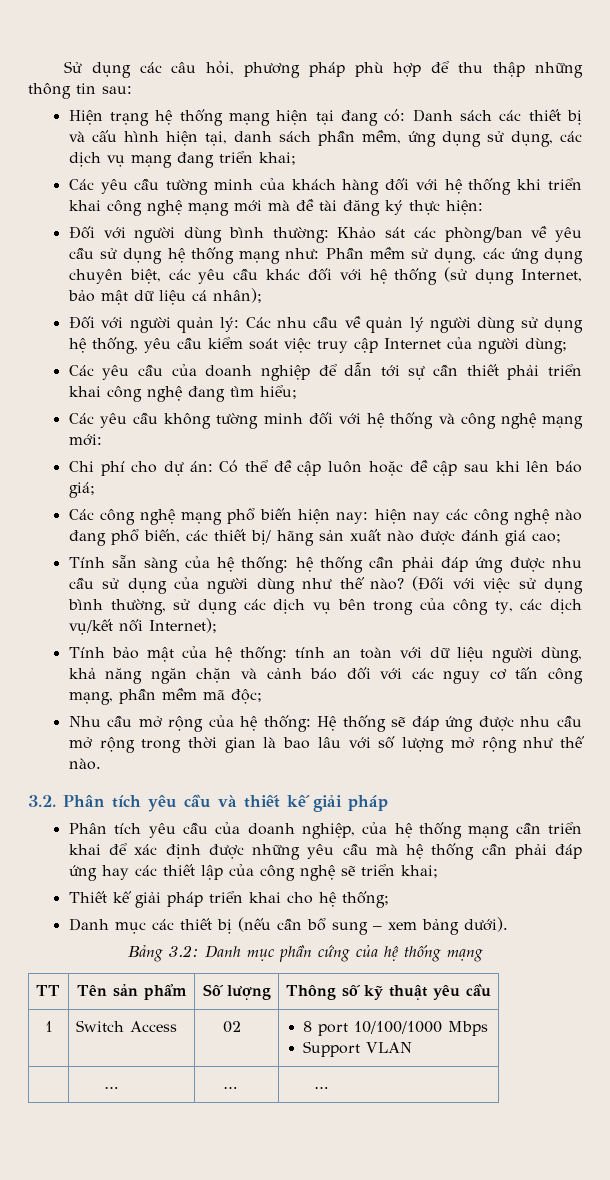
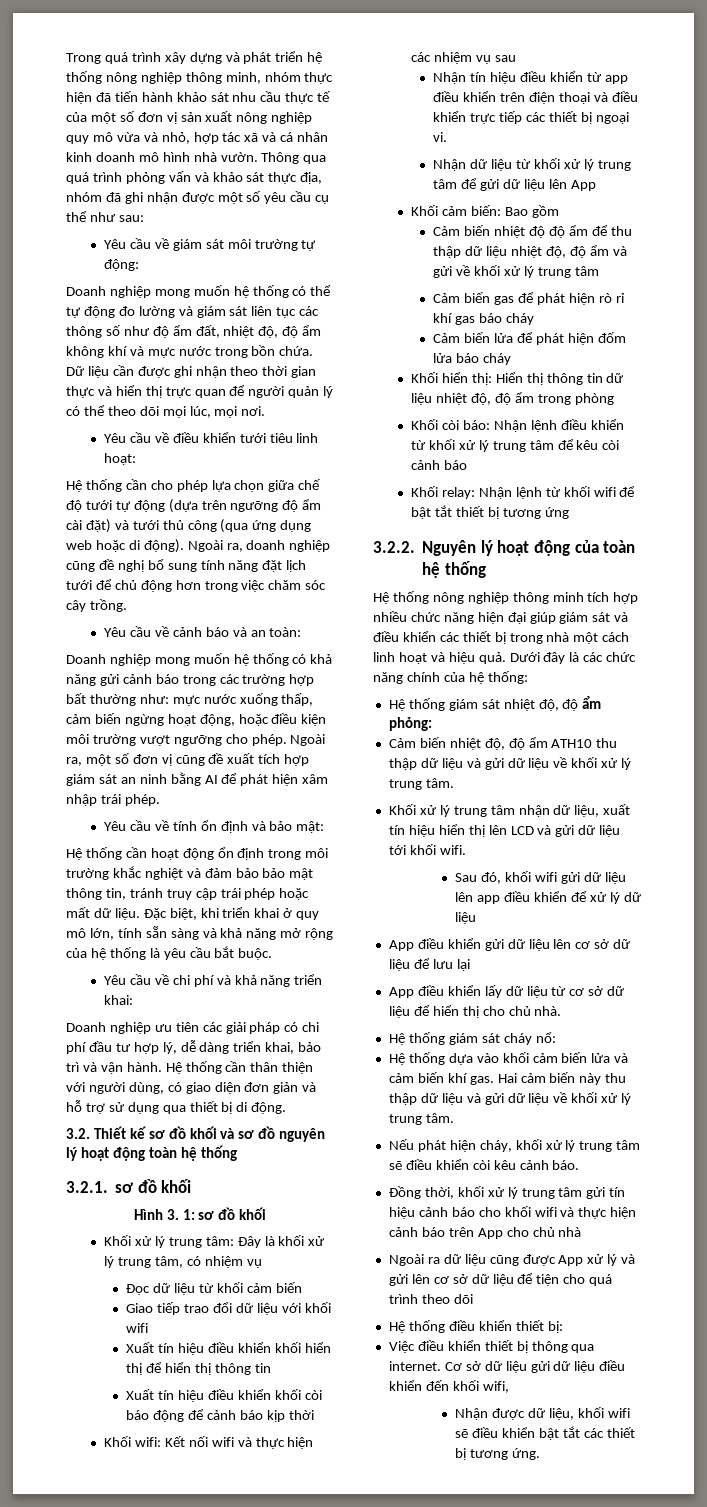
- Sử dụng các câu hỏi, phương pháp phù hợp để thu thập những thông tin sau:
- Hiện trạng hệ thống mạng hiện tại đang có: Danh sách các thiết bị và cấu hình hiện tại, danh sách phần mềm, ứng dụng sử dụng, các dịch vụ mạng đang triển khai;
- Các yêu cầu tường minh của khách hàng đối với hệ thống khi triển khai công nghệ mạng mới mà đề tài đăng ký thực hiện:
- Đối với người dùng bình thường: Khảo sát các phòng/ban về yêu cầu sử dụng hệ thống mạng như: Phần mềm sử dụng, các ứng dụng chuyên biệt, các yêu cầu khác đối với hệ thống (sử dụng Internet, bảo mật dữ liệu cá nhân);
- Đối với người quản lý: Các nhu cầu về quản lý người dùng sử dụng hệ thống, yêu cầu kiểm soát việc truy cập Internet của người dùng;
- Các yêu cầu của doanh nghiệp để dẫn tới sự cần thiết phải triển khai công nghệ đang tìm hiểu;
- Các yêu cầu không tường minh đối với hệ thống và công nghệ mạng mới:
- Chi phí cho dự án: Có thể đề cập luôn hoặc đề cập sau khi lên báo giá;
- Các công nghệ mạng phổ biến hiện nay: hiện nay các công nghệ nào đang phổ biến, các thiết bị/ hãng sản xuất nào được đánh giá cao;
- Tính sẵn sàng của hệ thống: hệ thống cần phải đáp ứng được nhu cầu sử dụng của người dùng như thế nào? (Đối với việc sử dụng bình thường, sử dụng các dịch vụ bên trong của công ty, các dịch vụ/kết nối Internet);
- Tính bảo mật của hệ thống: tính an toàn với dữ liệu người dùng, khả năng ngăn chặn và cảnh báo đối với các nguy cơ tấn công mạng, phần mềm mã độc;
- Nhu cầu mở rộng của hệ thống: Hệ thống sẽ đáp ứng được nhu cầu mở rộng trong thời gian là bao lâu với số lượng mở rộng như thế nào.
- 3.2. Phân tích yêu cầu và thiết kế giải pháp
- Phân tích yêu cầu của doanh nghiệp, của hệ thống mạng cần triển khai để xác định được những yêu cầu mà hệ thống cần phải đáp ứng hay các thiết lập của công nghệ sẽ triển khai;
- Thiết kế giải pháp triển khai cho hệ thống;
- Danh mục các thiết bị (nếu cần bổ sung – xem bảng dưới).
- Bảng 3.2: Danh mục phần cứng của hệ thống mạng
- TT | Tên sản phẩm | Số lượng | Thông số kỹ thuật yêu cầu
- 1 | Switch Access | 02 | 8 port 10/100/1000 Mbps
- Support VLAN
- | … | … | …
+ Trong quá trình xây dựng và phát triển hệ thống nông nghiệp thông minh, nhóm thực hiện đã tiến hành khảo sát nhu cầu thực tế của một số đơn vị sản xuất nông nghiệp quy mô vừa và nhỏ, hợp tác xã và cá nhân kinh doanh mô hình nhà vườn. Thông qua quá trình phỏng vấn và khảo sát thực địa, nhóm đã ghi nhận được một số yêu cầu cụ thể như sau:
+ Yêu cầu về giám sát môi trường tự động:
+ Doanh nghiệp mong muốn hệ thống có thể tự động đo lường và giám sát liên tục các thông số như độ ẩm đất, nhiệt độ, độ ẩm không khí và mực nước trong bồn chứa. Dữ liệu cần được ghi nhận theo thời gian thực và hiển thị trực quan để người quản lý có thể theo dõi mọi lúc, mọi nơi.
+ Yêu cầu về điều khiển tưới tiêu linh hoạt:
+ Hệ thống cần cho phép lựa chọn giữa chế độ tưới tự động (dựa trên ngưỡng độ ẩm cài đặt) và tưới thủ công (qua ứng dụng web hoặc di động). Ngoài ra, doanh nghiệp cũng đề nghị bổ sung tính năng đặt lịch tưới để chủ động hơn trong việc chăm sóc cây trồng.
+ Yêu cầu về cảnh báo và an toàn:
+ Doanh nghiệp mong muốn hệ thống có khả năng gửi cảnh báo trong các trường hợp bất thường như: mực nước xuống thấp, cảm biến ngừng hoạt động, hoặc điều kiện môi trường vượt ngưỡng cho phép. Ngoài ra, một số đơn vị cũng đề xuất tích hợp giám sát an ninh bằng AI để phát hiện xâm nhập trái phép.
+ Yêu cầu về tính ổn định và bảo mật:
+ Hệ thống cần hoạt động ổn định trong môi trường khắc nghiệt và đảm bảo bảo mật thông tin, tránh truy cập trái phép hoặc mất dữ liệu. Đặc biệt, khi triển khai ở quy mô lớn, tính sẵn sàng và khả năng mở rộng của hệ thống là yêu cầu bắt buộc.
+ Yêu cầu về chi phí và khả năng triển khai:
+ Doanh nghiệp ưu tiên các giải pháp có chi phí đầu tư hợp lý, dễ dàng triển khai, bảo trì và vận hành. Hệ thống cần thân thiện với người dùng, có giao diện đơn giản và hỗ trợ sử dụng qua thiết bị di động.
+ 3.2. Thiết kế sơ đồ khối và sơ đồ nguyên lý hoạt động toàn hệ thống
+ 3.2.1. sơ đồ khối
+ Hình 3. 1: sơ đồ khối
+ Khối xử lý trung tâm: Đây là khối xử lý trung tâm, có nhiệm vụ
+ Đọc dữ liệu từ khối cảm biến
+ Giao tiếp trao đổi dữ liệu với khối wifi
+ Xuất tín hiệu điều khiển khối hiển thị để hiển thị thông tin
+ Xuất tín hiệu điều khiển khối còi báo động để cảnh báo kịp thời
+ Khối wifi: Kết nối wifi và thực hiện các nhiệm vụ sau
+ Nhận tín hiệu điều khiển từ app điều khiển trên điện thoại và điều khiển trực tiếp các thiết bị ngoại vi.
+ Nhận dữ liệu từ khối xử lý trung tâm để gửi dữ liệu lên App
+ Khối cảm biến: Bao gồm
+ Cảm biến nhiệt độ độ ẩm để thu thập dữ liệu nhiệt độ, độ ẩm và gửi về khối xử lý trung tâm
+ Cảm biến gas để phát hiện rò rỉ khí gas báo cháy
+ Cảm biến lửa để phát hiện đốm lửa báo cháy
+ Khối hiển thị: Hiển thị thông tin dữ liệu nhiệt độ, độ ẩm trong phòng
+ Khối còi báo: Nhận lệnh điều khiển từ khối xử lý trung tâm để kêu còi cảnh báo
+ Khối relay: Nhận lệnh từ khối wifi để bật tắt thiết bị tương ứng
+ 3.2.2. Nguyên lý hoạt động của toàn hệ thống
+ Hệ thống nông nghiệp thông minh tích hợp nhiều chức năng hiện đại giúp giám sát và điều khiển các thiết bị trong nhà một cách linh hoạt và hiệu quả. Dưới đây là các chức năng chính của hệ thống:
+ Hệ thống giám sát nhiệt độ, độ ẩm phỏng:
+ Cảm biến nhiệt độ, độ ẩm ATH10 thu thập dữ liệu và gửi dữ liệu về khối xử lý trung tâm.
+ Khối xử lý trung tâm nhận dữ liệu, xuất tín hiệu hiển thị lên LCD và gửi dữ liệu tới khối wifi.
+ Sau đó, khối wifi gửi dữ liệu lên app điều khiển để xử lý dữ liệu
+ App điều khiển gửi dữ liệu lên cơ sở dữ liệu để lưu lại
+ App điều khiển lấy dữ liệu từ cơ sở dữ liệu để hiển thị cho chủ nhà.
+ Hệ thống giám sát cháy nổ:
+ Hệ thống dựa vào khối cảm biến lửa và cảm biến khí gas. Hai cảm biến này thu thập dữ liệu và gửi dữ liệu về khối xử lý trung tâm.
+ Nếu phát hiện cháy, khối xử lý trung tâm sẽ điều khiển còi kêu cảnh báo.
+ Đồng thời, khối xử lý trung tâm gửi tín hiệu cảnh báo cho khối wifi và thực hiện cảnh báo trên App cho chủ nhà
+ Ngoài ra dữ liệu cũng được App xử lý và gửi lên cơ sở dữ liệu để tiện cho quá trình theo dõi
+ Hệ thống điều khiển thiết bị:
+ Việc điều khiển thiết bị thông qua internet. Cơ sở dữ liệu gửi dữ liệu điều khiển đến khối wifi,
+ Nhận được dữ liệu, khối wifi sẽ điều khiển bật tắt các thiết bị tương ứng.

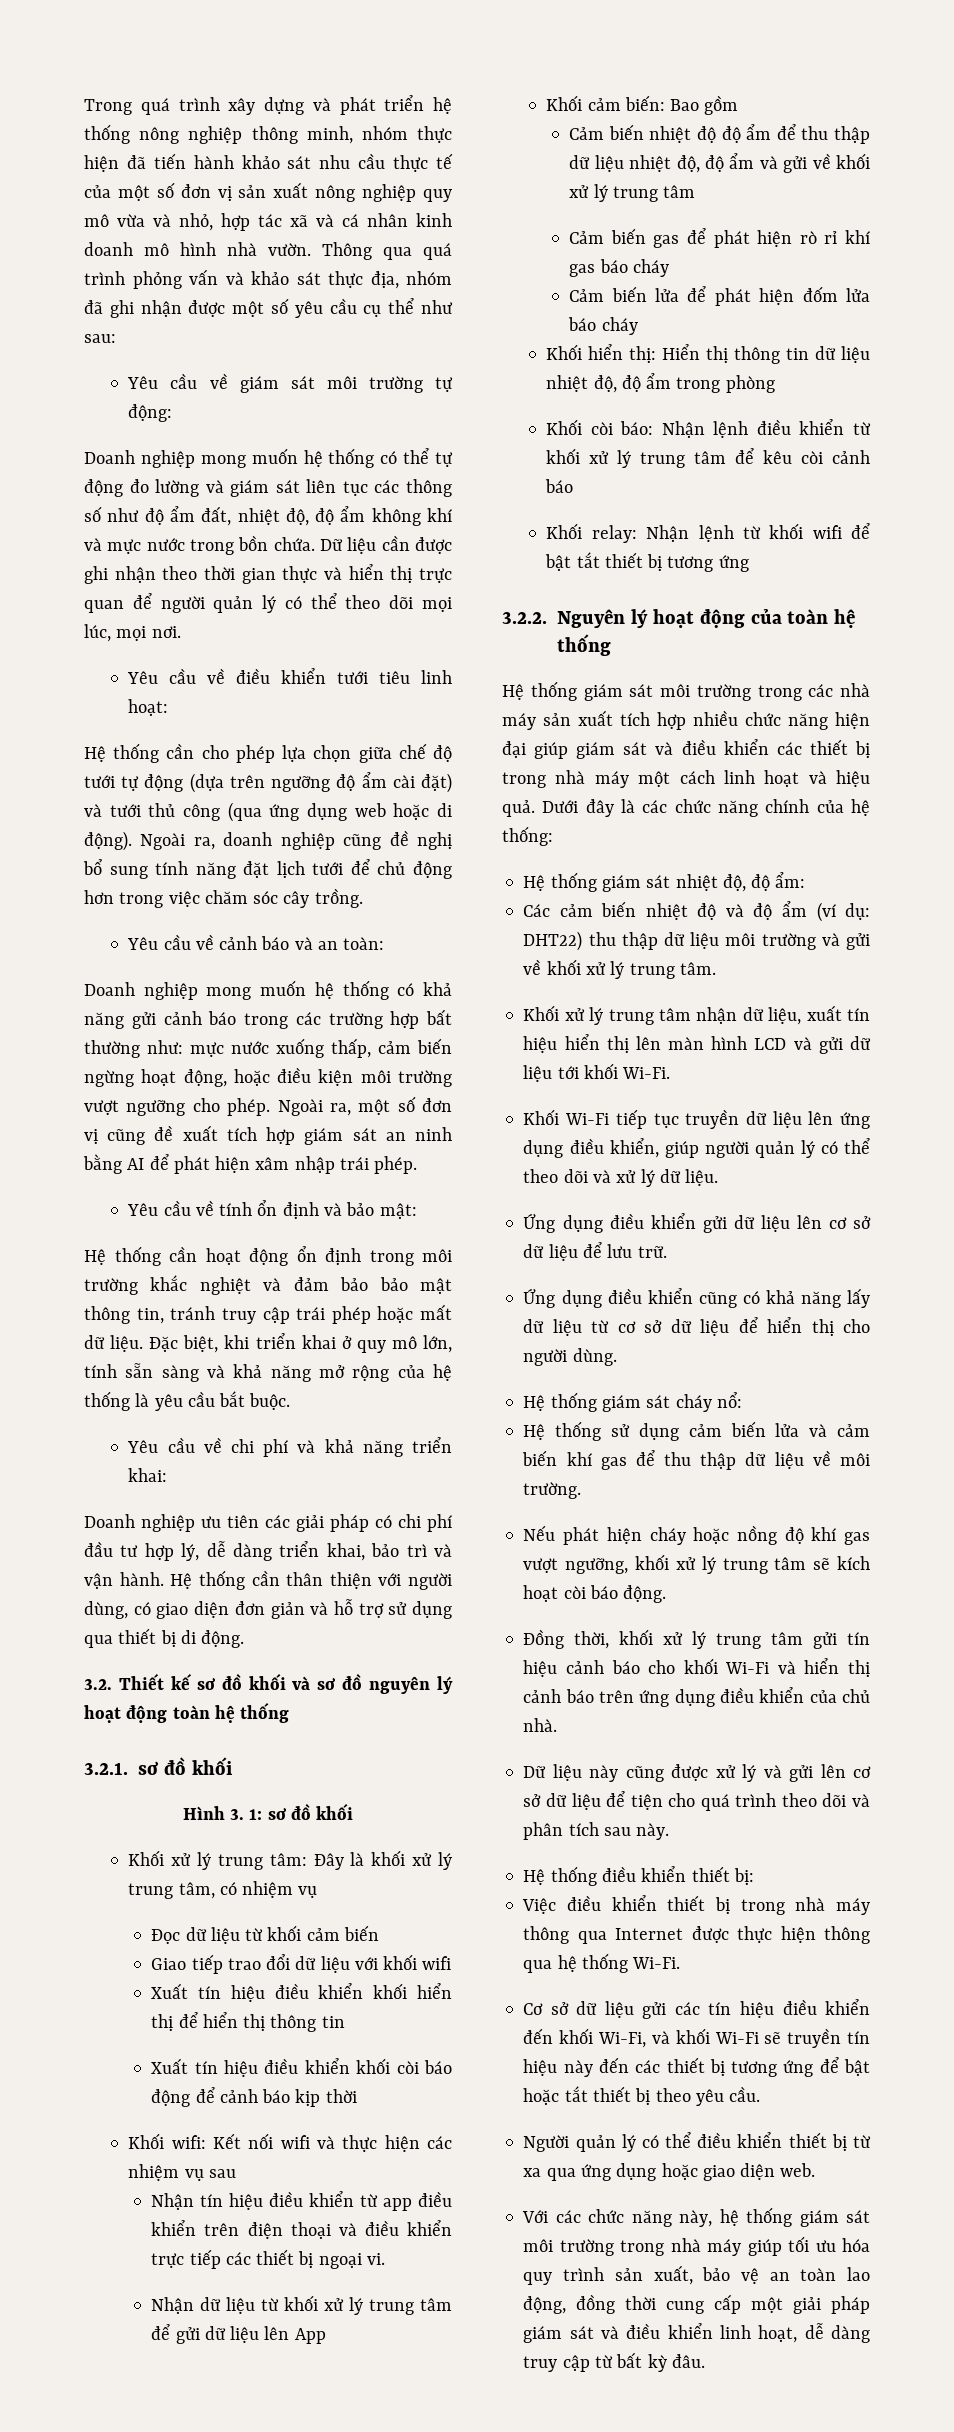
- Hệ thống nông nghiệp thông minh tích hợp nhiều chức năng hiện đại giúp giám sát và điều khiển các thiết bị trong nhà một cách linh hoạt và hiệu quả.
+ Hệ thống giám sát môi trường trong các nhà máy sản xuất tích hợp nhiều chức năng hiện đại giúp giám sát và điều khiển các thiết bị trong nhà máy một cách linh hoạt và hiệu quả.
- Hệ thống giám sát nhiệt độ, độ ẩm phỏng:
- Cảm biến nhiệt độ, độ ẩm ATH10 thu thập dữ liệu và gửi dữ liệu về khối xử lý trung tâm.
+ Hệ thống giám sát nhiệt độ, độ ẩm:
+ Các cảm biến nhiệt độ và độ ẩm (ví dụ: DHT22) thu thập dữ liệu môi trường và gửi về khối xử lý trung tâm.
- Khối xử lý trung tâm nhận dữ liệu, xuất tín hiệu hiển thị lên LCD và gửi dữ liệu tới khối wifi.
- Sau đó, khối wifi gửi dữ liệu lên app điều khiển để xử lý dữ liệu
- App điều khiển gửi dữ liệu lên cơ sở dữ liệu để lưu lại
- App điều khiển lấy dữ liệu từ cơ sở dữ liệu để hiển thị cho chủ nhà.
+ Khối xử lý trung tâm nhận dữ liệu, xuất tín hiệu hiển thị lên màn hình LCD và gửi dữ liệu tới khối Wi-Fi.
+ Khối Wi-Fi tiếp tục truyền dữ liệu lên ứng dụng điều khiển, giúp người quản lý có thể theo dõi và xử lý dữ liệu.
+ Ứng dụng điều khiển gửi dữ liệu lên cơ sở dữ liệu để lưu trữ.
+ Ứng dụng điều khiển cũng có khả năng lấy dữ liệu từ cơ sở dữ liệu để hiển thị cho người dùng.
- Hệ thống dựa vào khối cảm biến lửa và cảm biến khí gas. Hai cảm biến này thu thập dữ liệu và gửi dữ liệu về khối xử lý trung tâm.
- Nếu phát hiện cháy, khối xử lý trung tâm sẽ điều khiển còi kêu cảnh báo.
+ Hệ thống sử dụng cảm biến lửa và cảm biến khí gas để thu thập dữ liệu về môi trường.
+ Nếu phát hiện cháy hoặc nồng độ khí gas vượt ngưỡng, khối xử lý trung tâm sẽ kích hoạt còi báo động.
- Đồng thời, khối xử lý trung tâm gửi tín hiệu cảnh báo cho khối wifi và thực hiện cảnh báo trên App cho chủ nhà
- Ngoài ra dữ liệu cũng được App xử lý và gửi lên cơ sở dữ liệu để tiện cho quá trình theo dõi
+ Đồng thời, khối xử lý trung tâm gửi tín hiệu cảnh báo cho khối Wi-Fi và hiển thị cảnh báo trên ứng dụng điều khiển của chủ nhà.
+ Dữ liệu này cũng được xử lý và gửi lên cơ sở dữ liệu để tiện cho quá trình theo dõi và phân tích sau này.
- Việc điều khiển thiết bị thông qua internet. Cơ sở dữ liệu gửi dữ liệu điều khiển đến khối wifi,
- Nhận được dữ liệu, khối wifi sẽ điều khiển bật tắt các thiết bị tương ứng.
+ Việc điều khiển thiết bị trong nhà máy thông qua Internet được thực hiện thông qua hệ thống Wi-Fi.
+ Cơ sở dữ liệu gửi các tín hiệu điều khiển đến khối Wi-Fi, và khối Wi-Fi sẽ truyền tín hiệu này đến các thiết bị tương ứng để bật hoặc tắt thiết bị theo yêu cầu.
+ Người quản lý có thể điều khiển thiết bị từ xa qua ứng dụng hoặc giao diện web.
+ Với các chức năng này, hệ thống giám sát môi trường trong nhà máy giúp tối ưu hóa quy trình sản xuất, bảo vệ an toàn lao động, đồng thời cung cấp một giải pháp giám sát và điều khiển linh hoạt, dễ dàng truy cập từ bất kỳ đâu.

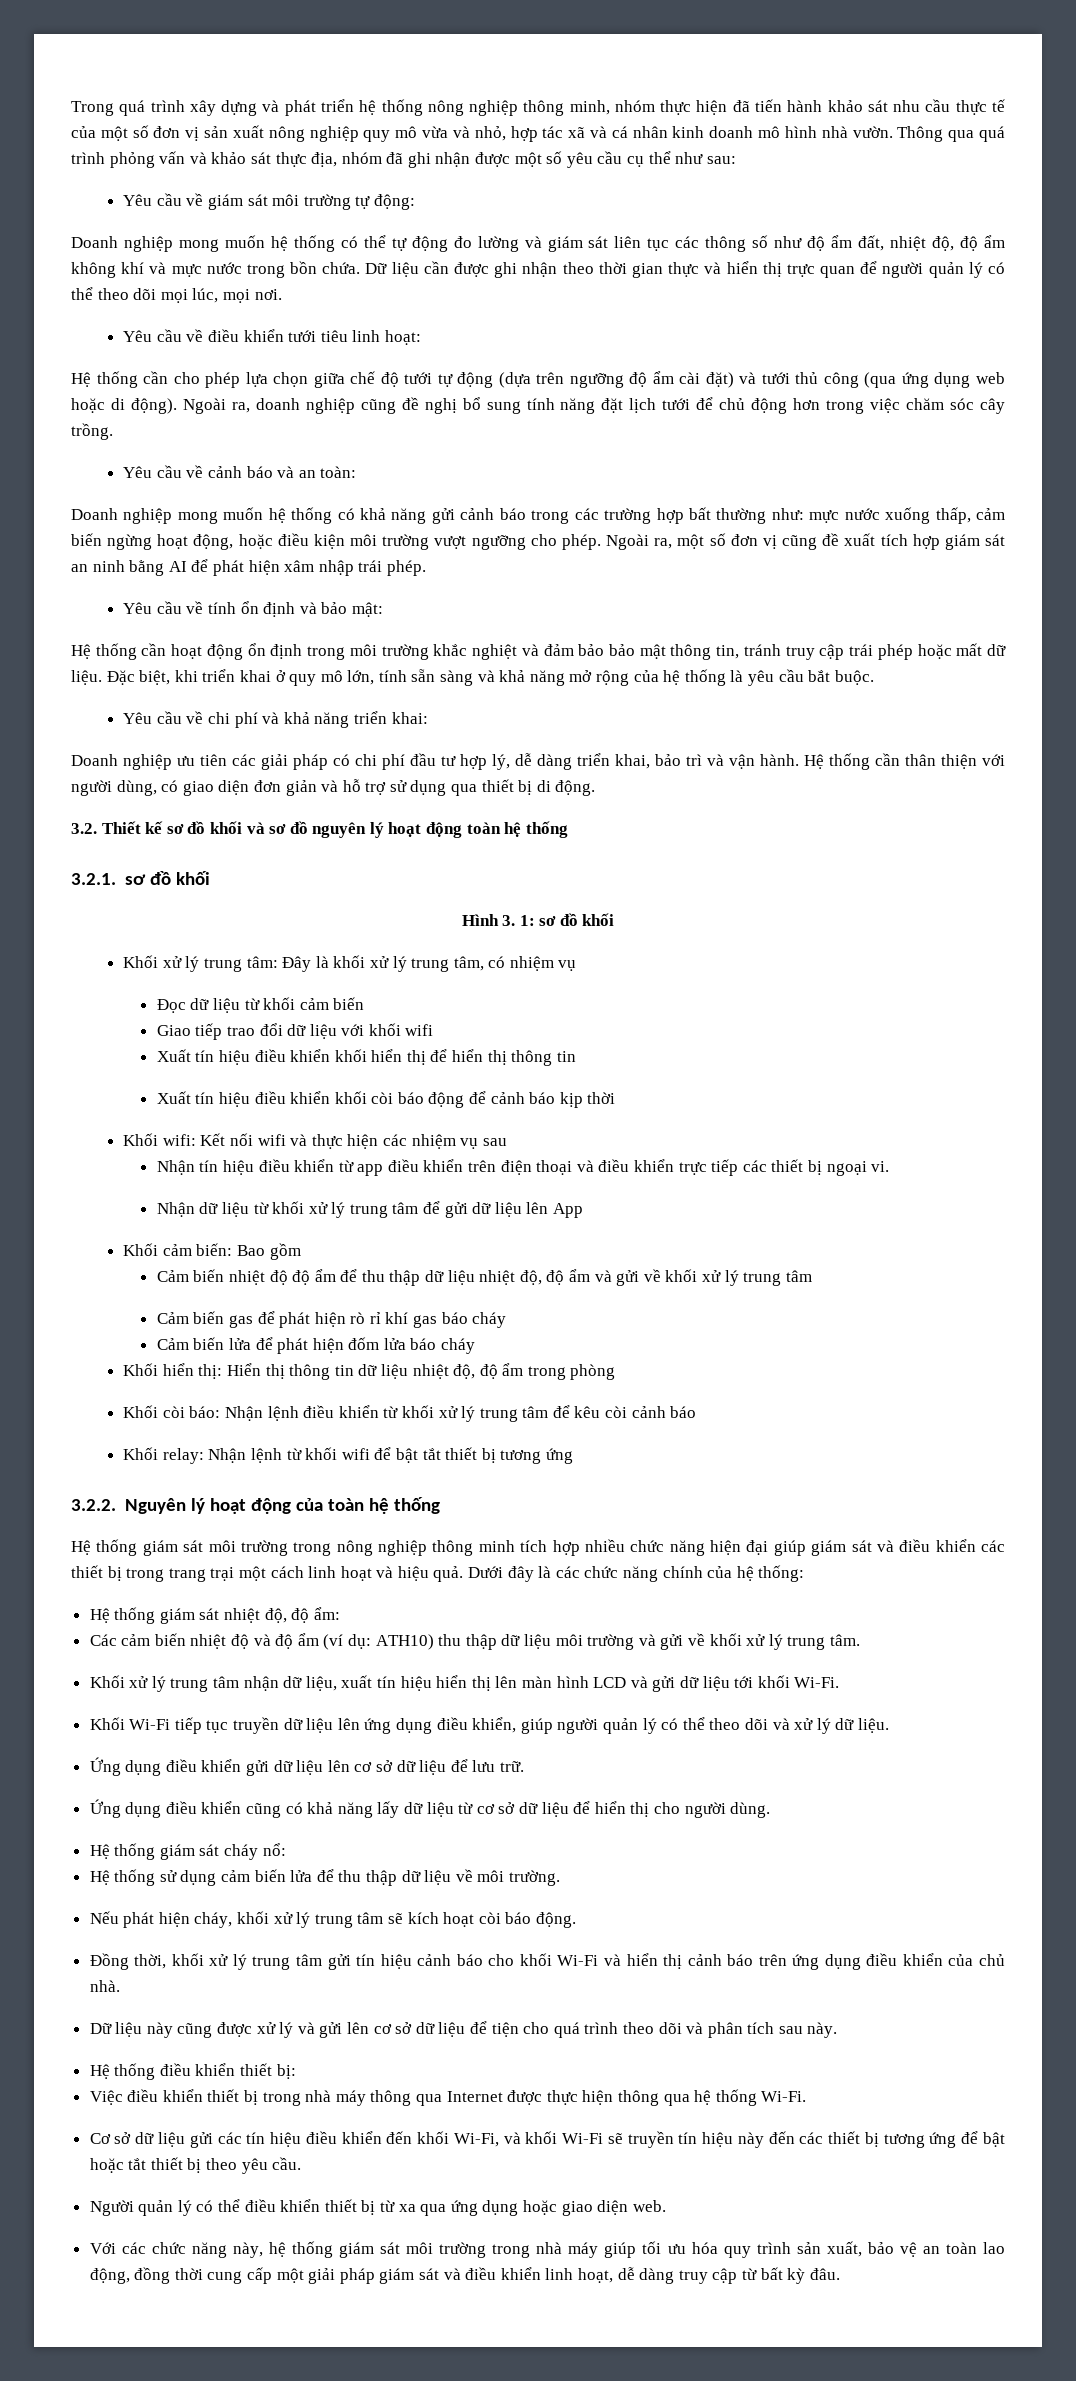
- Hệ thống giám sát môi trường trong các nhà máy sản xuất tích hợp nhiều chức năng hiện đại giúp giám sát và điều khiển các thiết bị trong nhà máy một cách linh hoạt và hiệu quả.
+ Hệ thống giám sát môi trường trong nông nghiệp thông minh tích hợp nhiều chức năng hiện đại giúp giám sát và điều khiển các thiết bị trong trang trại một cách linh hoạt và hiệu quả.
- Các cảm biến nhiệt độ và độ ẩm (ví dụ: DHT22) thu thập dữ liệu môi trường và gửi về khối xử lý trung tâm.
+ Các cảm biến nhiệt độ và độ ẩm (ví dụ: ATH10) thu thập dữ liệu môi trường và gửi về khối xử lý trung tâm.
- Hệ thống sử dụng cảm biến lửa và cảm biến khí gas để thu thập dữ liệu về môi trường.
+ Hệ thống sử dụng cảm biến lửa để thu thập dữ liệu về môi trường.
- Nếu phát hiện cháy hoặc nồng độ khí gas vượt ngưỡng, khối xử lý trung tâm sẽ kích hoạt còi báo động.
+ Nếu phát hiện cháy, khối xử lý trung tâm sẽ kích hoạt còi báo động.

